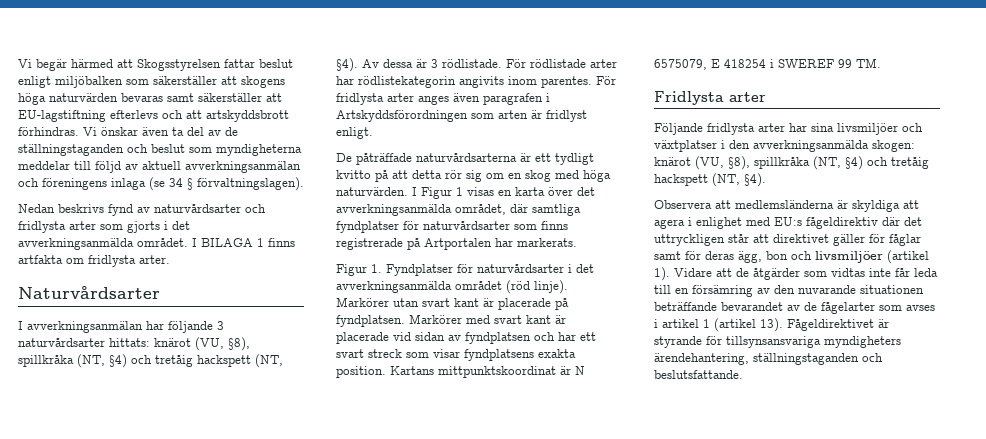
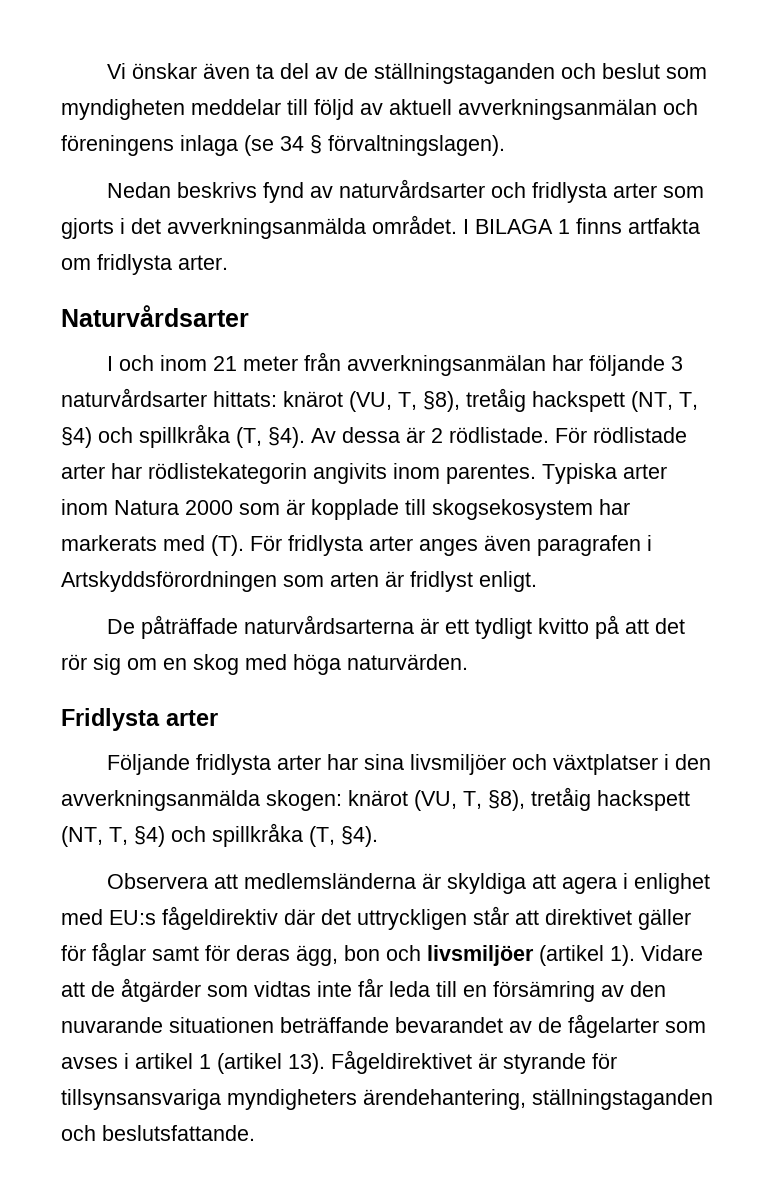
- Vi begär härmed att Skogsstyrelsen fattar beslut enligt miljöbalken som säkerställer att skogens höga naturvärden bevaras samt säkerställer att EU-lagstiftning efterlevs och att artskyddsbrott förhindras. Vi önskar även ta del av de ställningstaganden och beslut som myndigheterna meddelar till följd av aktuell avverkningsanmälan och föreningens inlaga (se 34 § förvaltningslagen).
+ Vi önskar även ta del av de ställningstaganden och beslut som myndigheten meddelar till följd av aktuell avverkningsanmälan och föreningens inlaga (se 34 § förvaltningslagen).
- I avverkningsanmälan har följande 3 naturvårdsarter hittats: knärot (VU, §8), spillkråka (NT, §4) och tretåig hackspett (NT, §4).
+ I och inom 21 meter från avverkningsanmälan har följande 3 naturvårdsarter hittats: knärot (VU, T, §8), tretåig hackspett (NT, T, §4) och spillkråka (T, §4).
- Av dessa är 3 rödlistade.
+ Av dessa är 2 rödlistade.
- För fridlysta arter anges även paragrafen i Artskyddsförordningen som arten är fridlyst enligt.
+ Typiska arter inom Natura 2000 som är kopplade till skogsekosystem har markerats med (T). För fridlysta arter anges även paragrafen i Artskyddsförordningen som arten är fridlyst enligt.
- De påträffade naturvårdsarterna är ett tydligt kvitto på att detta rör sig om en skog med höga naturvärden. I Figur 1 visas en karta över det avverkningsanmälda området, där samtliga fyndplatser för naturvårdsarter som finns registrerade på Artportalen har markerats.
- Figur 1. Fyndplatser för naturvårdsarter i det avverkningsanmälda området (röd linje). Markörer utan svart kant är placerade på fyndplatsen. Markörer med svart kant är placerade vid sidan av fyndplatsen och har ett svart streck som visar fyndplatsens exakta position. Kartans mittpunktskoordinat är N 6575079, E 418254 i SWEREF 99 TM.
+ De påträffade naturvårdsarterna är ett tydligt kvitto på att det rör sig om en skog med höga naturvärden.
- Följande fridlysta arter har sina livsmiljöer och växtplatser i den avverkningsanmälda skogen: knärot (VU, §8), spillkråka (NT, §4) och tretåig hackspett (NT, §4).
+ Följande fridlysta arter har sina livsmiljöer och växtplatser i den avverkningsanmälda skogen: knärot (VU, T, §8), tretåig hackspett (NT, T, §4) och spillkråka (T, §4).

